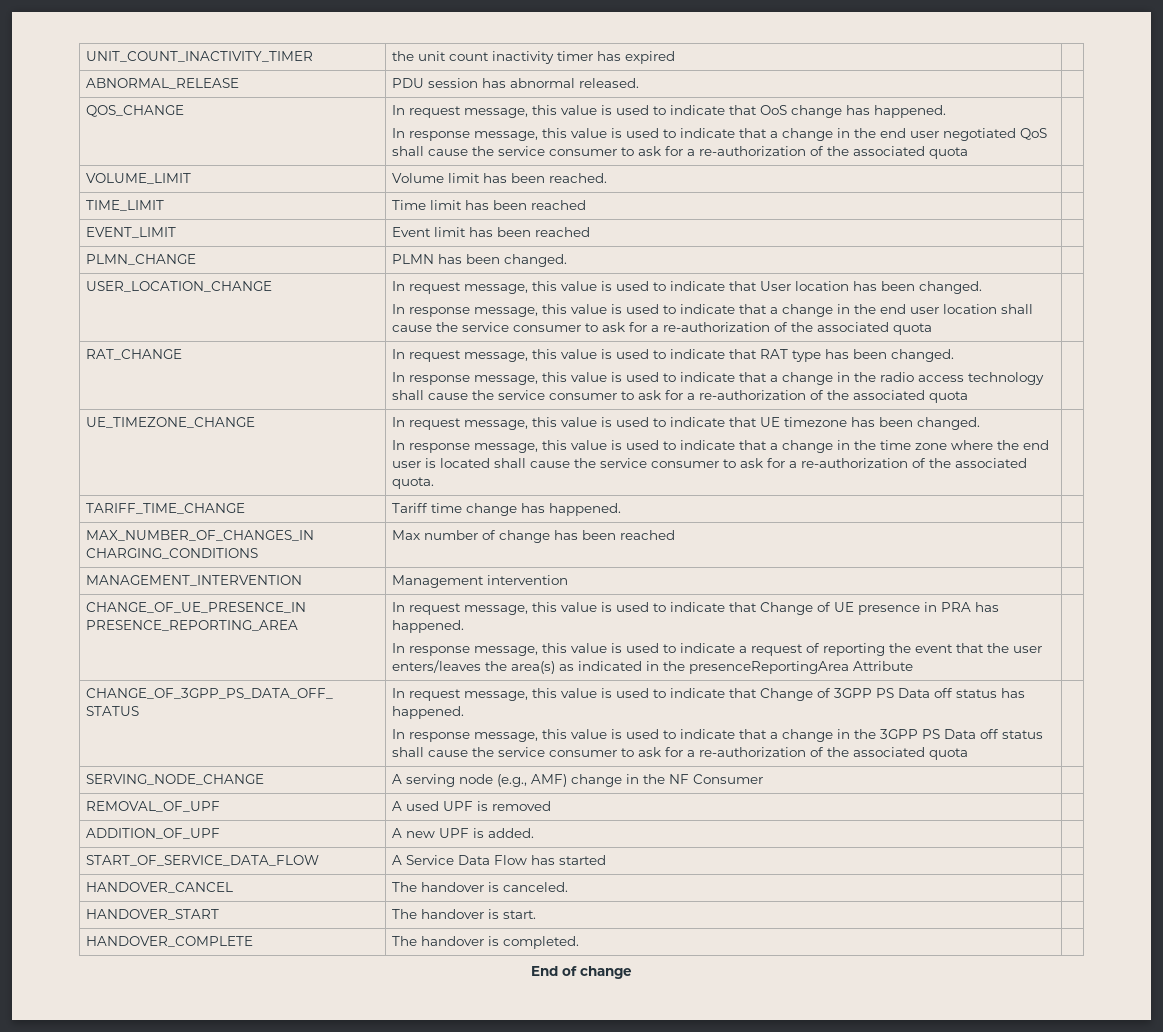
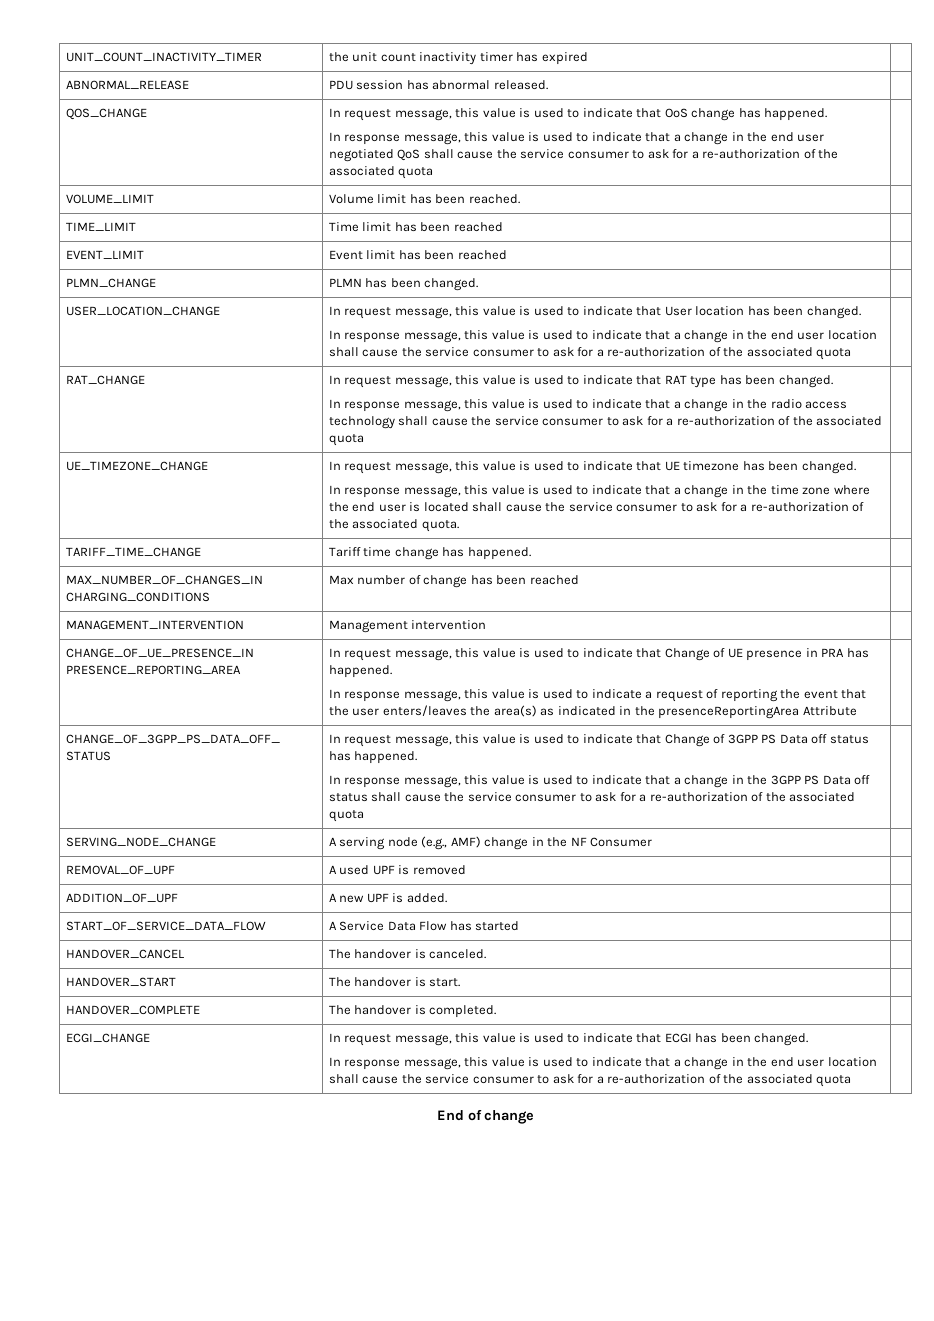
+ ECGI_CHANGE | In request message, this value is used to indicate that ECGI has been changed.
+ In response message, this value is used to indicate that a change in the end user location shall cause the service consumer to ask for a re-authorization of the associated quota

